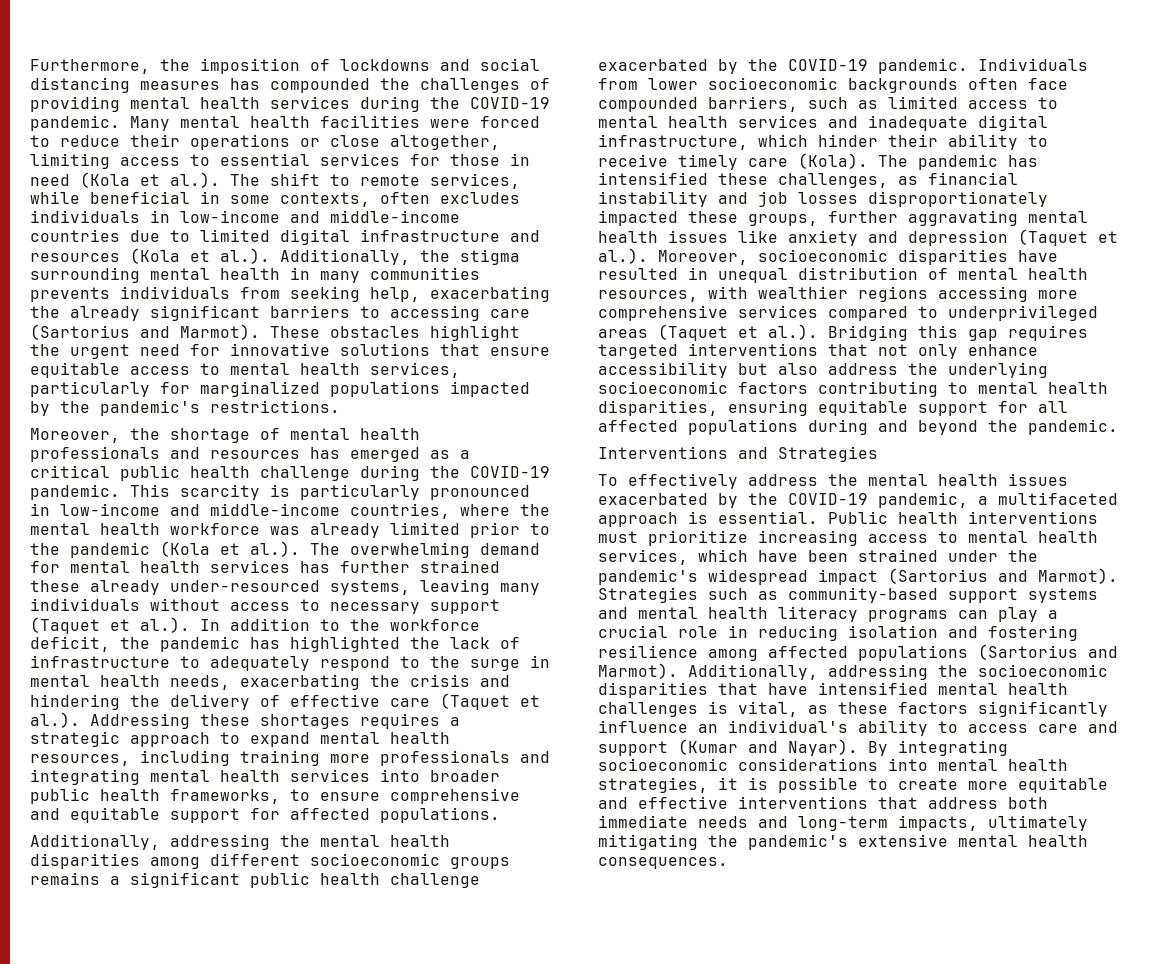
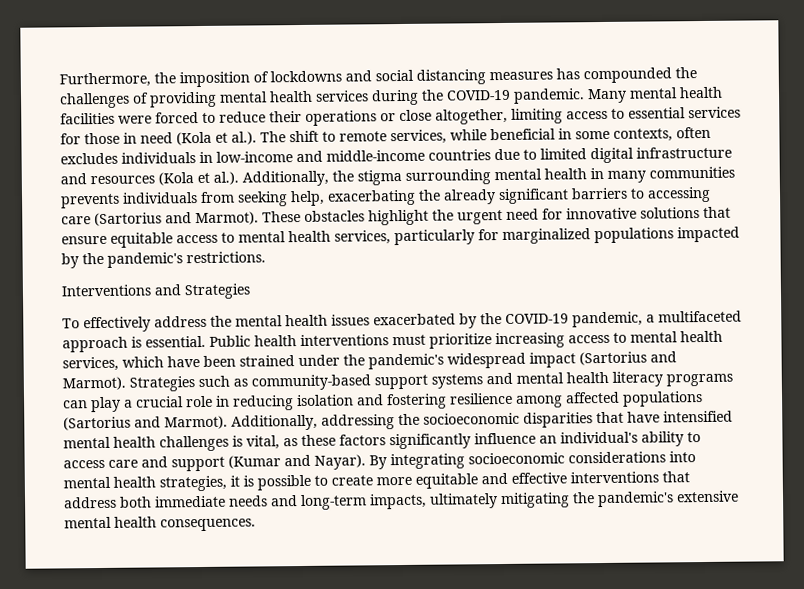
- Moreover, the shortage of mental health professionals and resources has emerged as a critical public health challenge during the COVID-19 pandemic. This scarcity is particularly pronounced in low-income and middle-income countries, where the mental health workforce was already limited prior to the pandemic (Kola et al.). The overwhelming demand for mental health services has further strained these already under-resourced systems, leaving many individuals without access to necessary support (Taquet et al.). In addition to the workforce deficit, the pandemic has highlighted the lack of infrastructure to adequately respond to the surge in mental health needs, exacerbating the crisis and hindering the delivery of effective care (Taquet et al.). Addressing these shortages requires a strategic approach to expand mental health resources, including training more professionals and integrating mental health services into broader public health frameworks, to ensure comprehensive and equitable support for affected populations.
- Additionally, addressing the mental health disparities among different socioeconomic groups remains a significant public health challenge exacerbated by the COVID-19 pandemic. Individuals from lower socioeconomic backgrounds often face compounded barriers, such as limited access to mental health services and inadequate digital infrastructure, which hinder their ability to receive timely care (Kola). The pandemic has intensified these challenges, as financial instability and job losses disproportionately impacted these groups, further aggravating mental health issues like anxiety and depression (Taquet et al.). Moreover, socioeconomic disparities have resulted in unequal distribution of mental health resources, with wealthier regions accessing more comprehensive services compared to underprivileged areas (Taquet et al.). Bridging this gap requires targeted interventions that not only enhance accessibility but also address the underlying socioeconomic factors contributing to mental health disparities, ensuring equitable support for all affected populations during and beyond the pandemic.

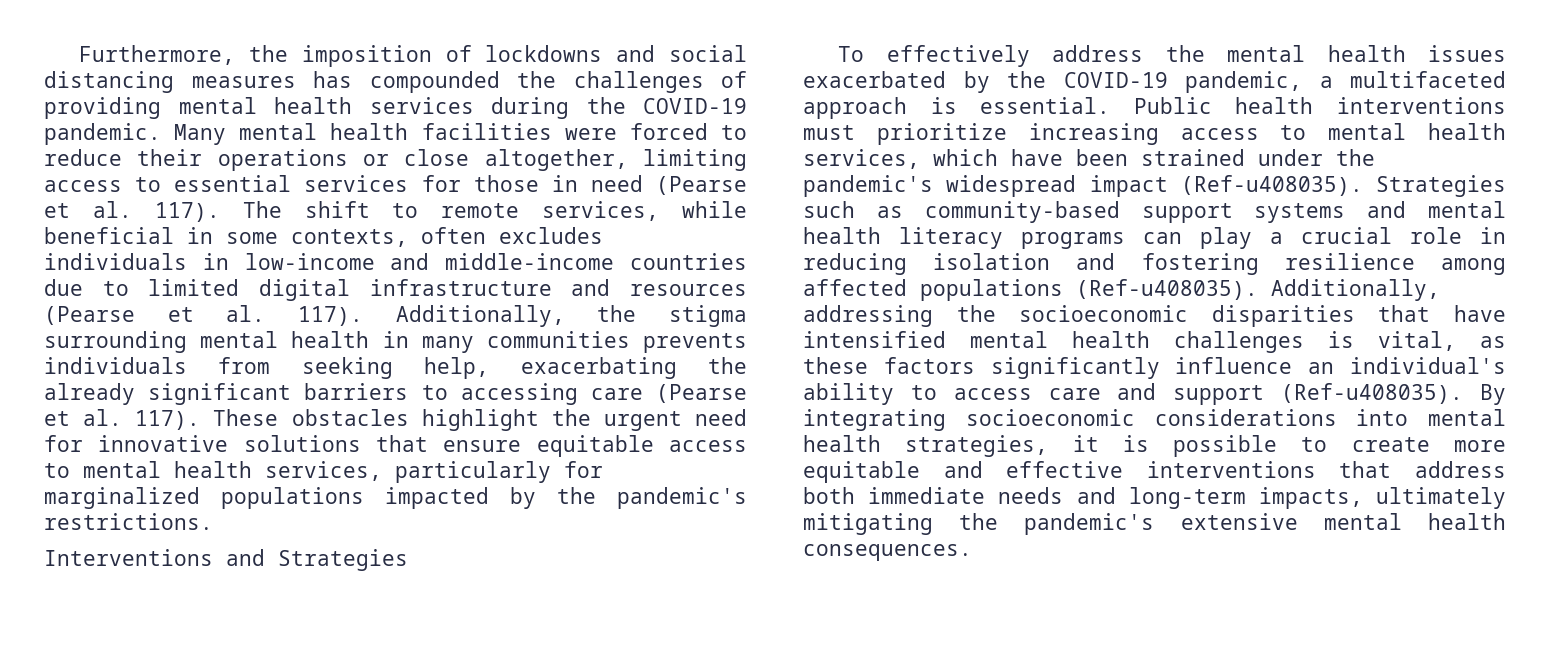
- Many mental health facilities were forced to reduce their operations or close altogether, limiting access to essential services for those in need (Kola et al.). The shift to remote services, while beneficial in some contexts, often excludes individuals in low-income and middle-income countries due to limited digital infrastructure and resources (Kola et al.). Additionally, the stigma surrounding mental health in many communities prevents individuals from seeking help, exacerbating the already significant barriers to accessing care (Sartorius and Marmot).
+ Many mental health facilities were forced to reduce their operations or close altogether, limiting access to essential services for those in need (Pearse et al. 117). The shift to remote services, while beneficial in some contexts, often excludes individuals in low-income and middle-income countries due to limited digital infrastructure and resources (Pearse et al. 117). Additionally, the stigma surrounding mental health in many communities prevents individuals from seeking help, exacerbating the already significant barriers to accessing care (Pearse et al. 117).
- Public health interventions must prioritize increasing access to mental health services, which have been strained under the pandemic's widespread impact (Sartorius and Marmot).
+ Public health interventions must prioritize increasing access to mental health services, which have been strained under the pandemic's widespread impact (Ref-u408035).
- Strategies such as community-based support systems and mental health literacy programs can play a crucial role in reducing isolation and fostering resilience among affected populations (Sartorius and Marmot).
+ Strategies such as community-based support systems and mental health literacy programs can play a crucial role in reducing isolation and fostering resilience among affected populations (Ref-u408035).
- Additionally, addressing the socioeconomic disparities that have intensified mental health challenges is vital, as these factors significantly influence an individual's ability to access care and support (Kumar and Nayar).
+ Additionally, addressing the socioeconomic disparities that have intensified mental health challenges is vital, as these factors significantly influence an individual's ability to access care and support (Ref-u408035).

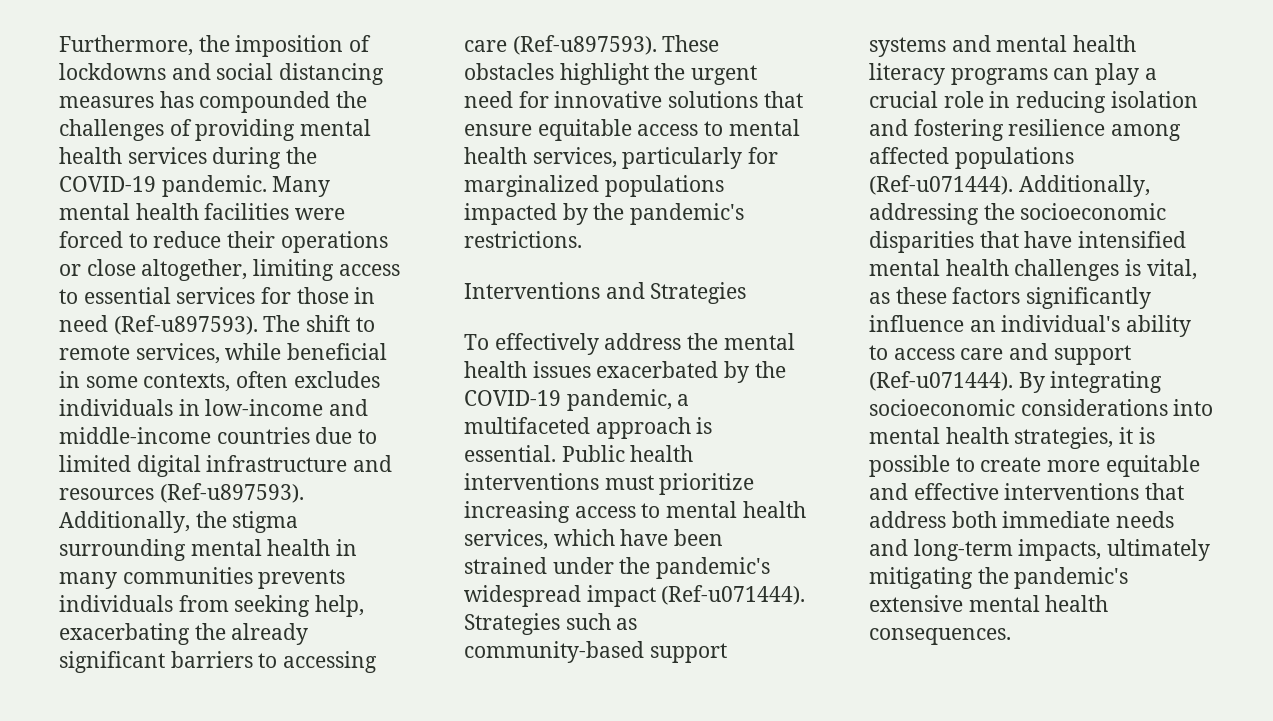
- Many mental health facilities were forced to reduce their operations or close altogether, limiting access to essential services for those in need (Pearse et al. 117).
+ Many mental health facilities were forced to reduce their operations or close altogether, limiting access to essential services for those in need (Ref-u897593).
- The shift to remote services, while beneficial in some contexts, often excludes individuals in low-income and middle-income countries due to limited digital infrastructure and resources (Pearse et al. 117).
+ The shift to remote services, while beneficial in some contexts, often excludes individuals in low-income and middle-income countries due to limited digital infrastructure and resources (Ref-u897593).
- Additionally, the stigma surrounding mental health in many communities prevents individuals from seeking help, exacerbating the already significant barriers to accessing care (Pearse et al. 117).
+ Additionally, the stigma surrounding mental health in many communities prevents individuals from seeking help, exacerbating the already significant barriers to accessing care (Ref-u897593).
- Public health interventions must prioritize increasing access to mental health services, which have been strained under the pandemic's widespread impact (Ref-u408035).
+ Public health interventions must prioritize increasing access to mental health services, which have been strained under the pandemic's widespread impact (Ref-u071444).
- Strategies such as community-based support systems and mental health literacy programs can play a crucial role in reducing isolation and fostering resilience among affected populations (Ref-u408035).
+ Strategies such as community-based support systems and mental health literacy programs can play a crucial role in reducing isolation and fostering resilience among affected populations (Ref-u071444).
- Additionally, addressing the socioeconomic disparities that have intensified mental health challenges is vital, as these factors significantly influence an individual's ability to access care and support (Ref-u408035).
+ Additionally, addressing the socioeconomic disparities that have intensified mental health challenges is vital, as these factors significantly influence an individual's ability to access care and support (Ref-u071444).

